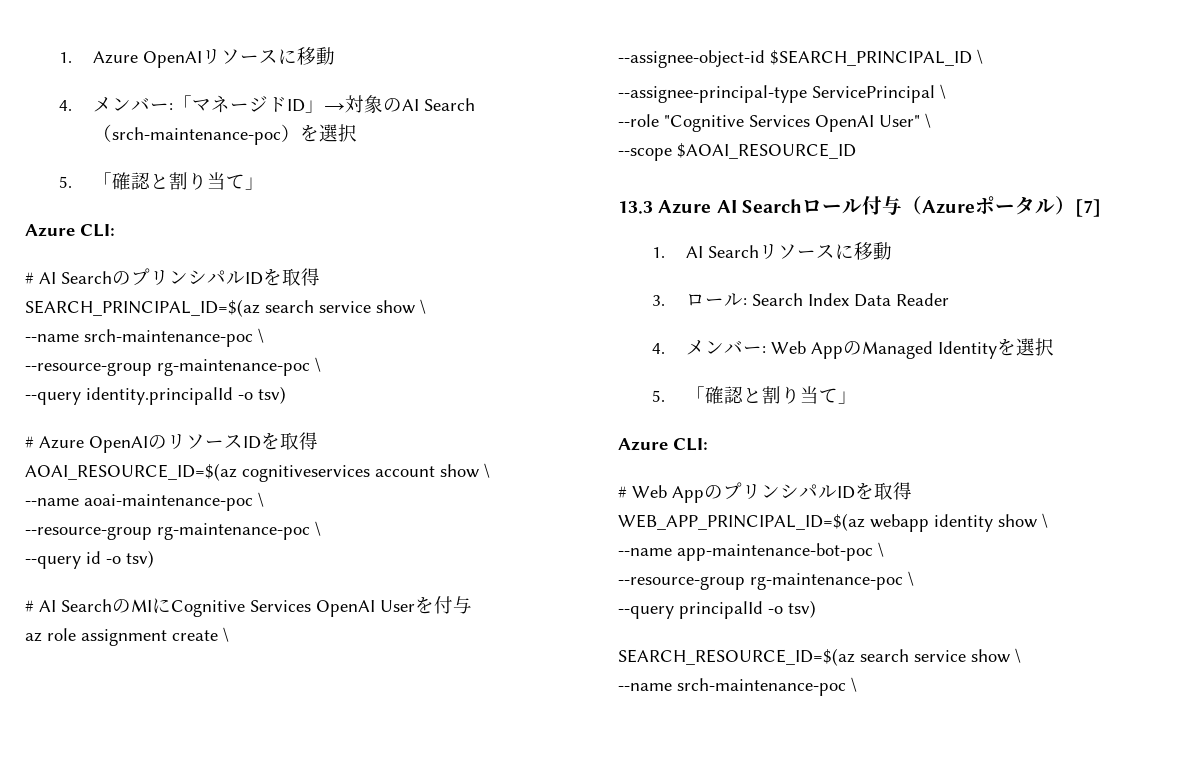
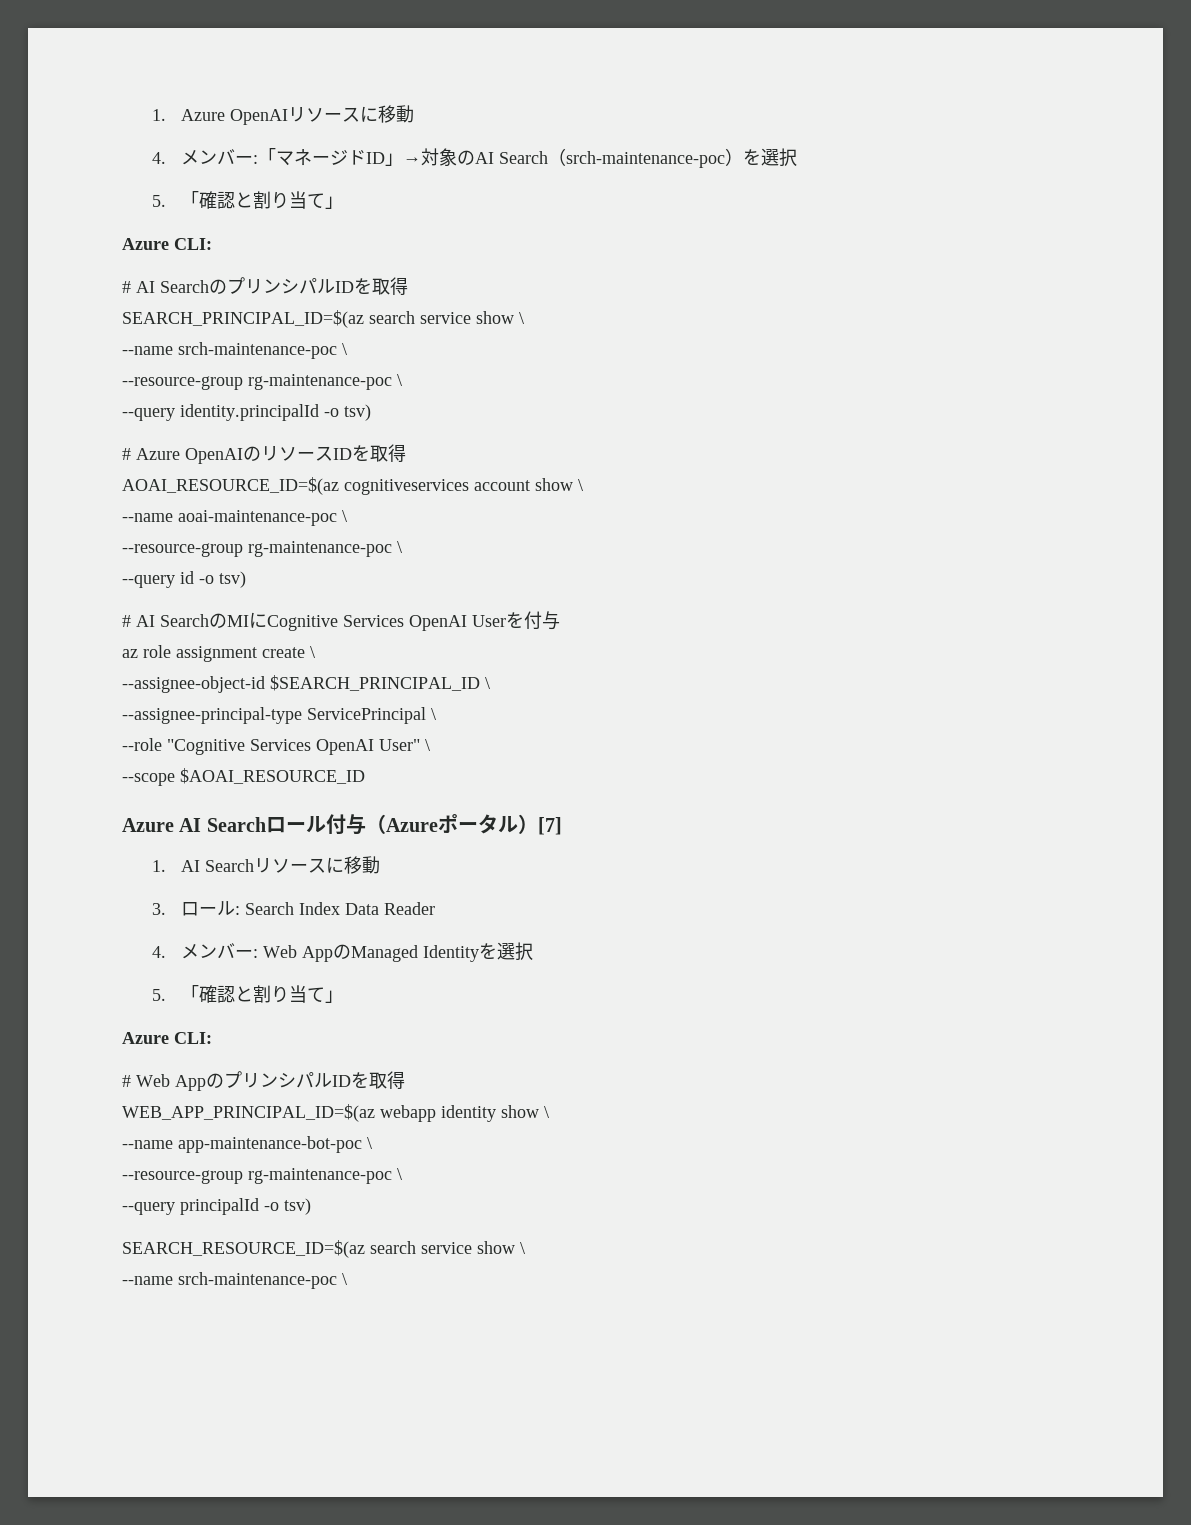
- 13.3 Azure AI Searchロール付与（Azureポータル）[7]
+ Azure AI Searchロール付与（Azureポータル）[7]

